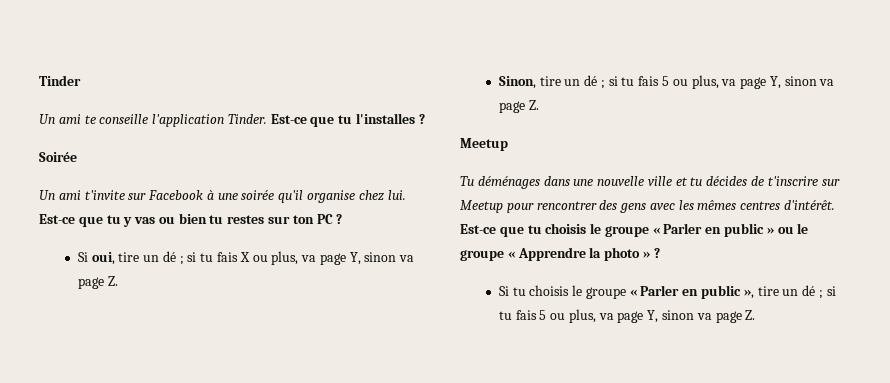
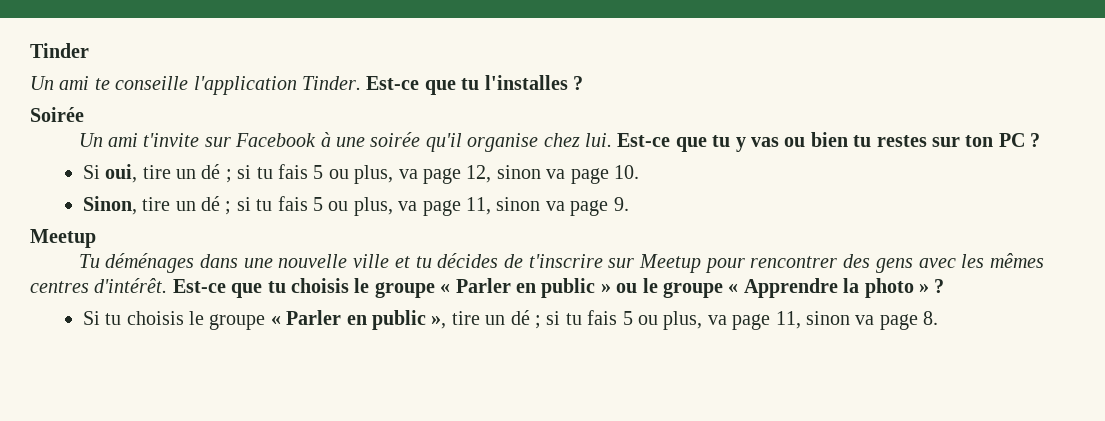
- Si oui, tire un dé ; si tu fais X ou plus, va page Y, sinon va page Z.
+ Si oui, tire un dé ; si tu fais 5 ou plus, va page 12, sinon va page 10.
- Sinon, tire un dé ; si tu fais 5 ou plus, va page Y, sinon va page Z.
+ Sinon, tire un dé ; si tu fais 5 ou plus, va page 11, sinon va page 9.
- Si tu choisis le groupe « Parler en public », tire un dé ; si tu fais 5 ou plus, va page Y, sinon va page Z.
+ Si tu choisis le groupe « Parler en public », tire un dé ; si tu fais 5 ou plus, va page 11, sinon va page 8.

